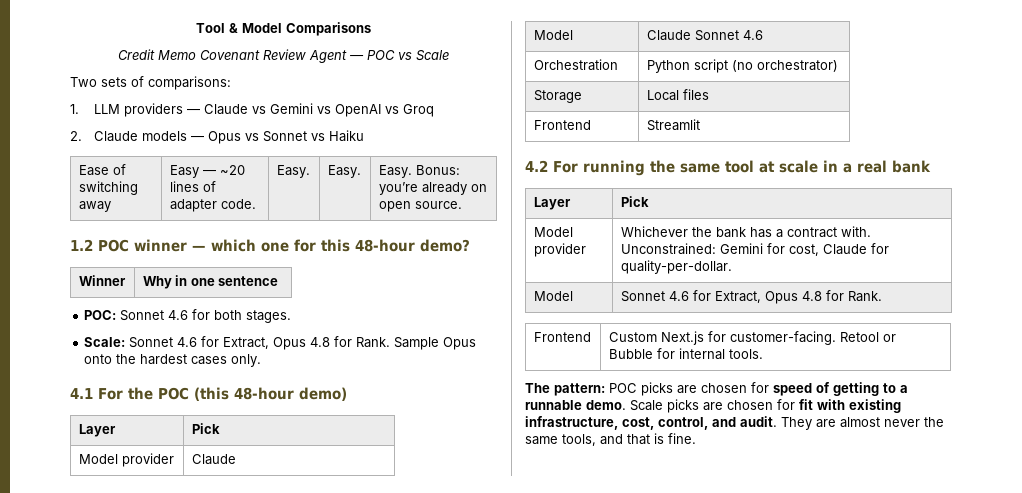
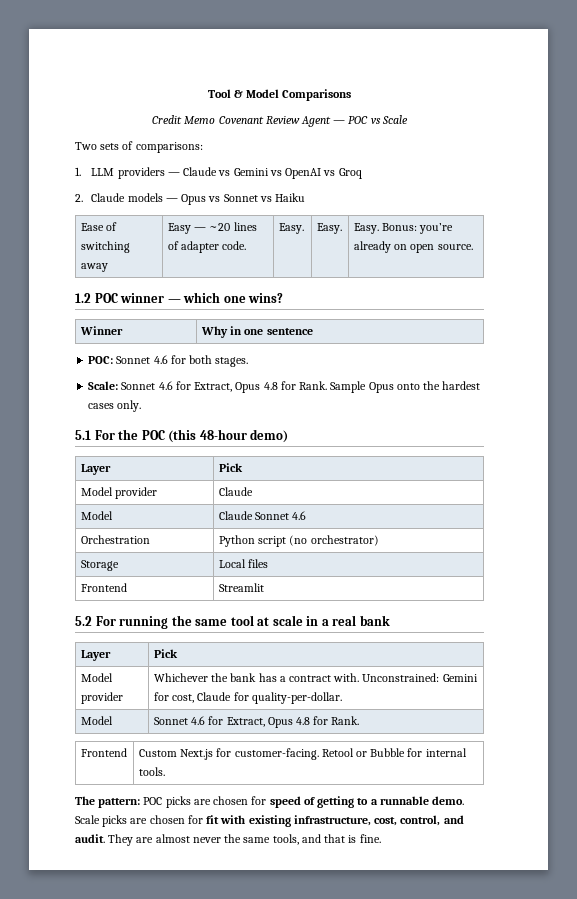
- 1.2 POC winner — which one for this 48-hour demo?
+ 1.2 POC winner — which one wins?
- 4.1 For the POC (this 48-hour demo)
+ 5.1 For the POC (this 48-hour demo)
- 4.2 For running the same tool at scale in a real bank
+ 5.2 For running the same tool at scale in a real bank

